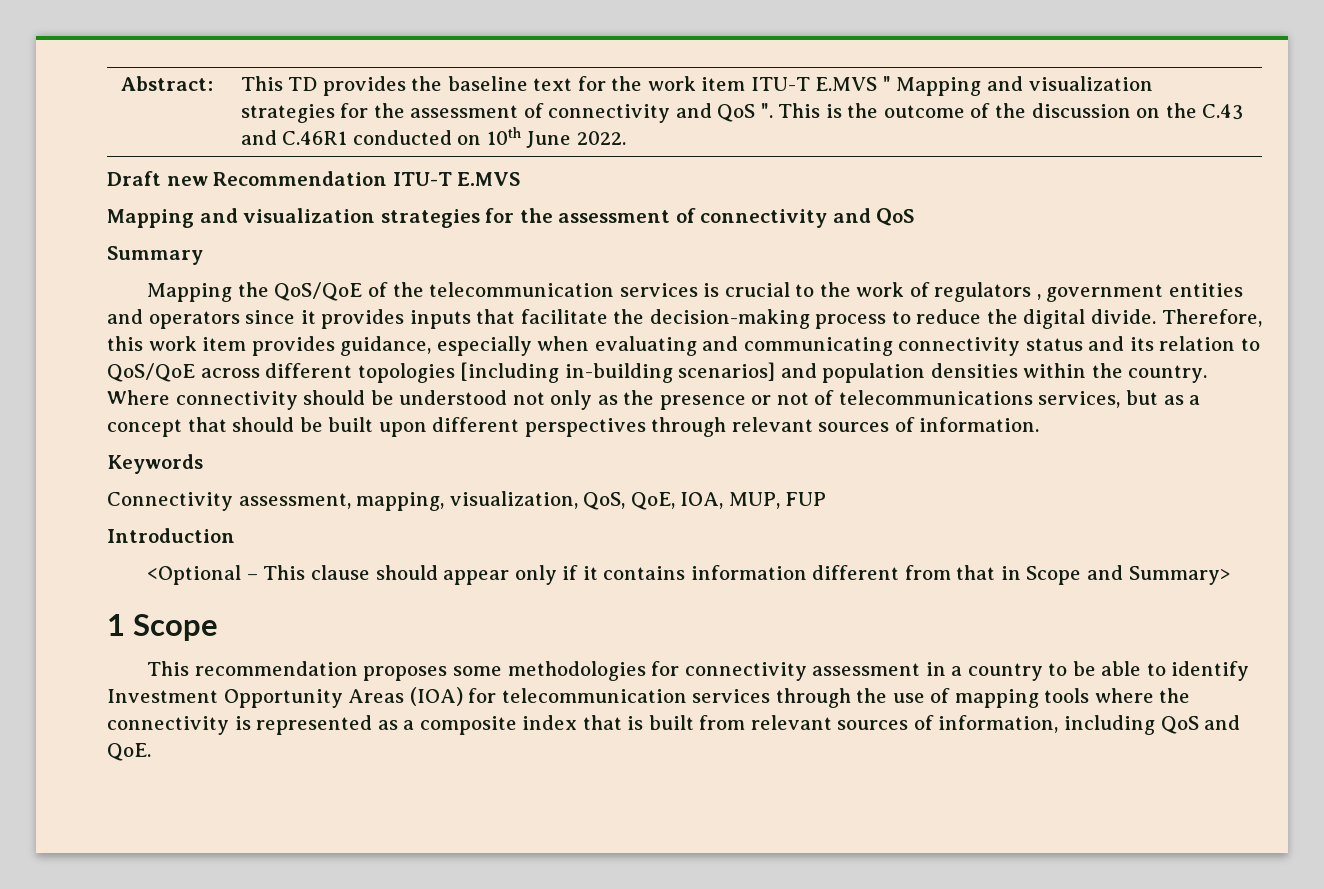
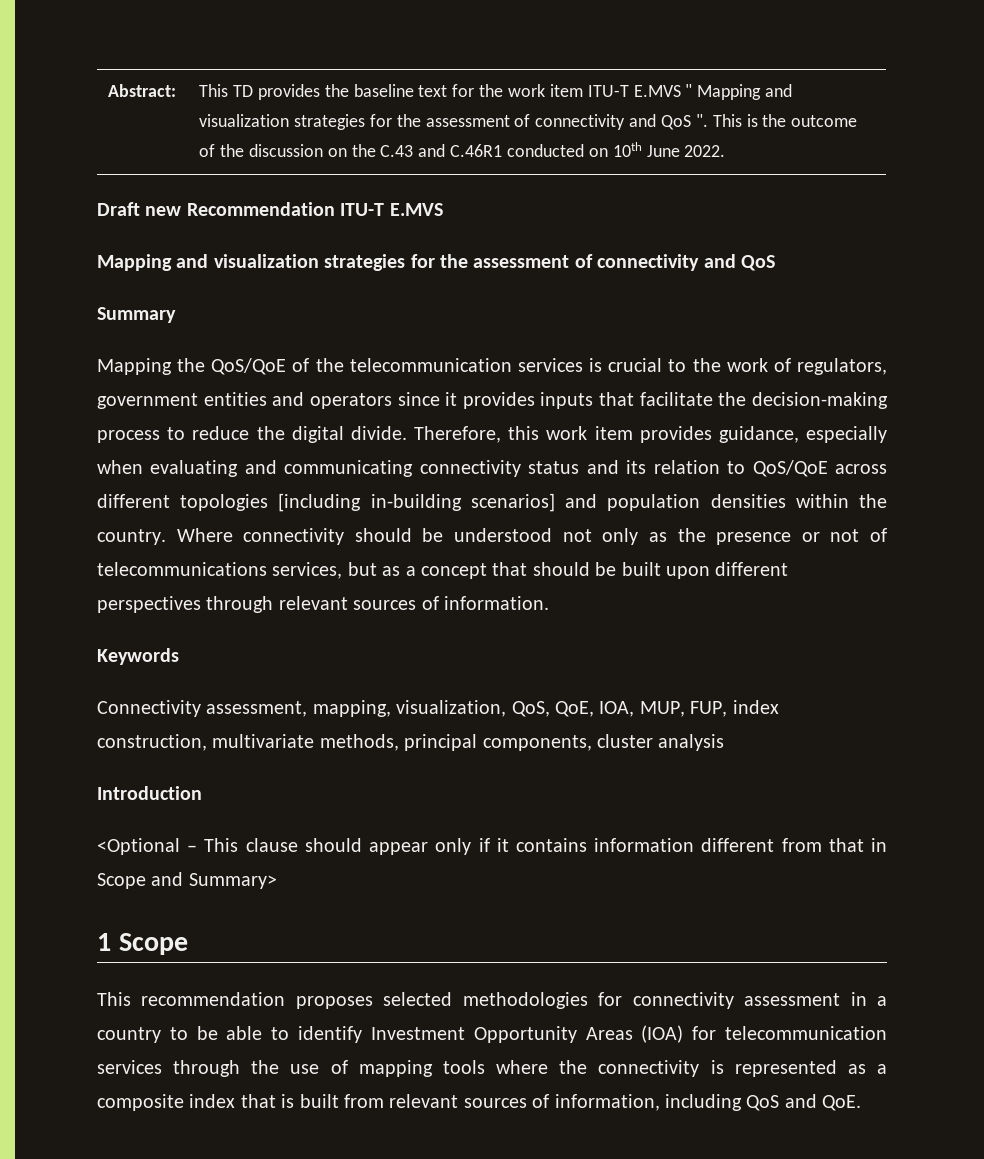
- Mapping the QoS/QoE of the telecommunication services is crucial to the work of regulators , government entities and operators since it provides inputs that facilitate the decision-making process to reduce the digital divide.
+ Mapping the QoS/QoE of the telecommunication services is crucial to the work of regulators, government entities and operators since it provides inputs that facilitate the decision-making process to reduce the digital divide.
- Connectivity assessment, mapping, visualization, QoS, QoE, IOA, MUP, FUP
+ Connectivity assessment, mapping, visualization, QoS, QoE, IOA, MUP, FUP, index construction, multivariate methods, principal components, cluster analysis
- This recommendation proposes some methodologies for connectivity assessment in a country to be able to identify Investment Opportunity Areas (IOA) for telecommunication services through the use of mapping tools where the connectivity is represented as a composite index that is built from relevant sources of information, including QoS and QoE.
+ This recommendation proposes selected methodologies for connectivity assessment in a country to be able to identify Investment Opportunity Areas (IOA) for telecommunication services through the use of mapping tools where the connectivity is represented as a composite index that is built from relevant sources of information, including QoS and QoE.

